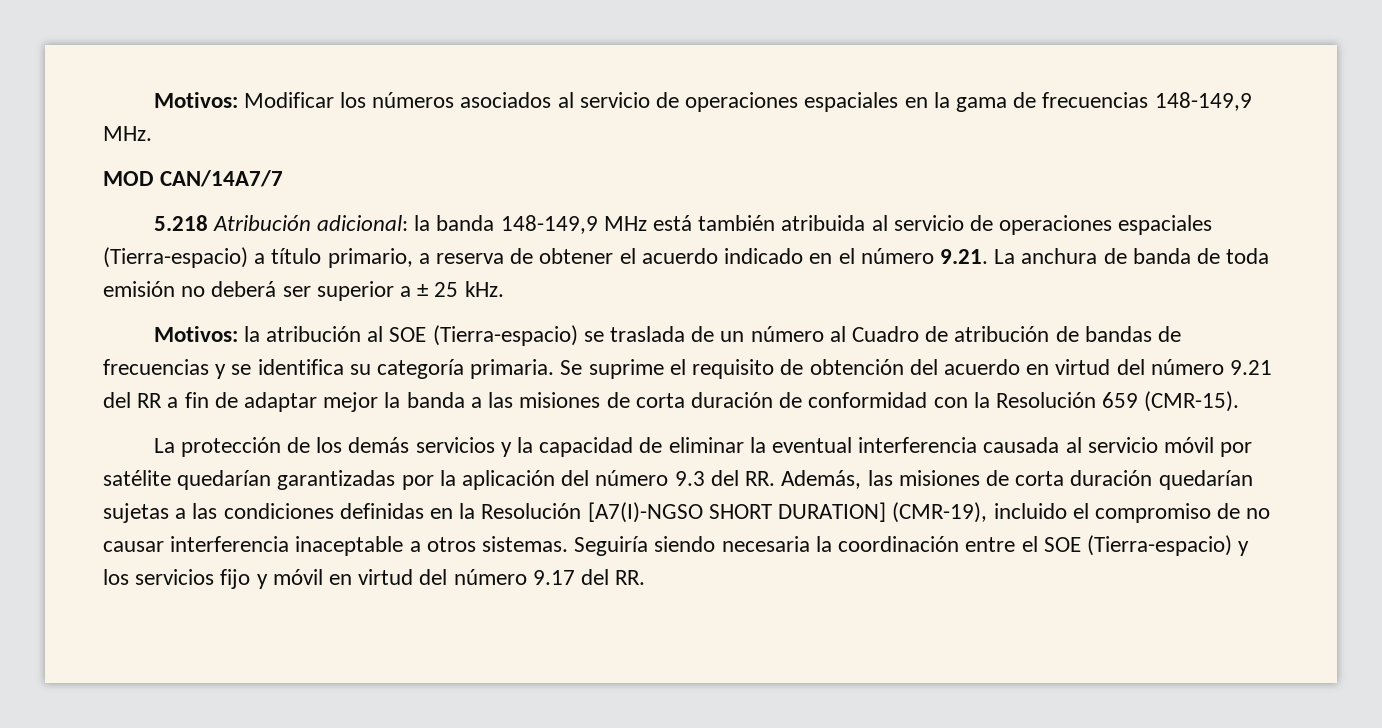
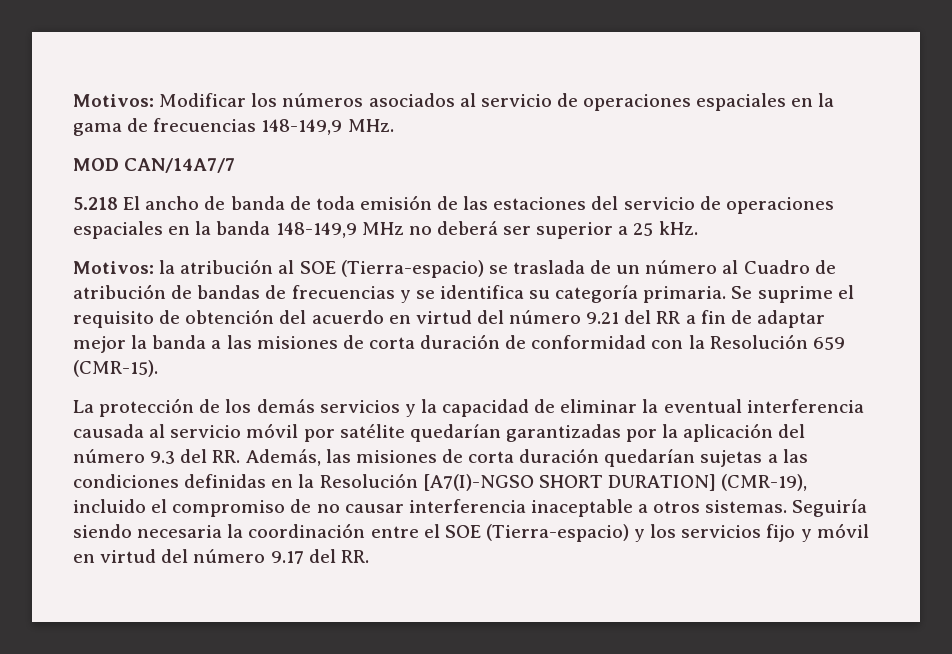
- 5.218 Atribución adicional: la banda 148-149,9 MHz está también atribuida al servicio de operaciones espaciales (Tierra-espacio) a título primario, a reserva de obtener el acuerdo indicado en el número 9.21. La anchura de banda de toda emisión no deberá ser superior a ± 25 kHz.
+ 5.218 El ancho de banda de toda emisión de las estaciones del servicio de operaciones espaciales en la banda 148-149,9 MHz no deberá ser superior a 25 kHz.

